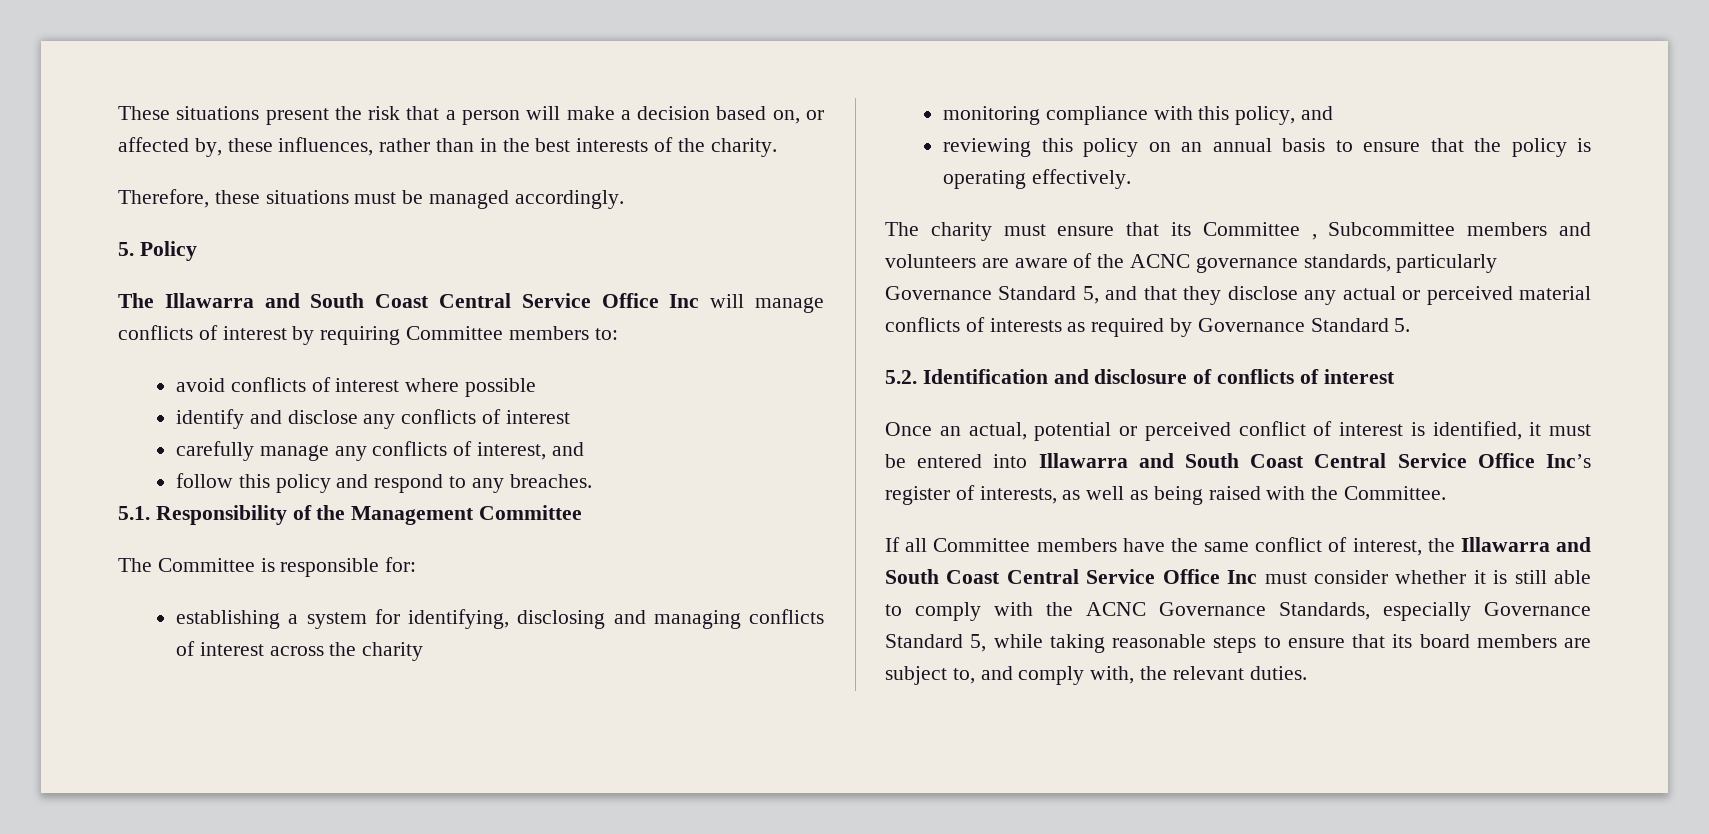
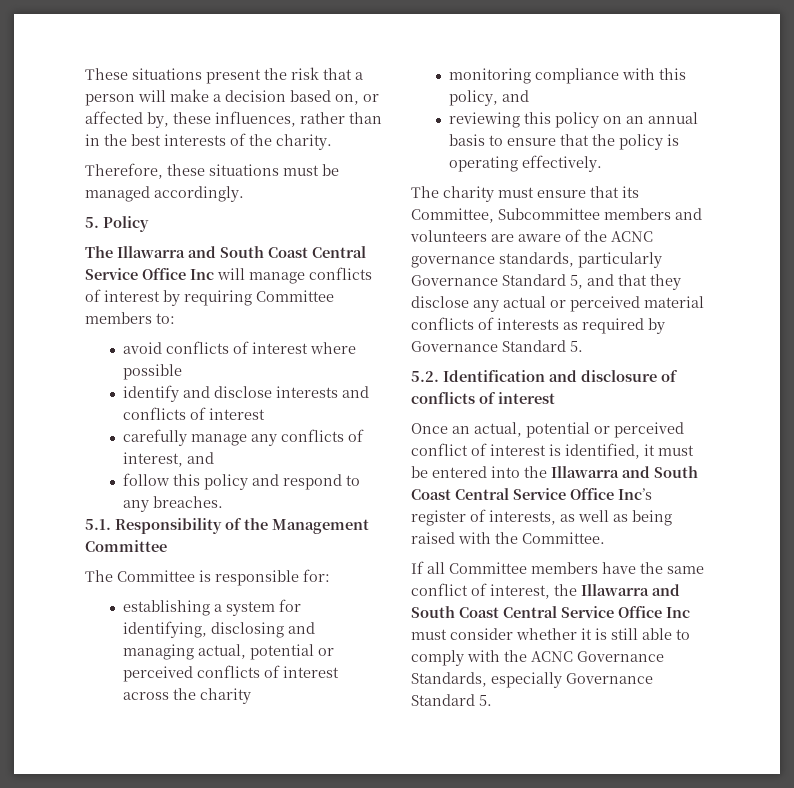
- identify and disclose any conflicts of interest
+ identify and disclose interests and conflicts of interest
- establishing a system for identifying, disclosing and managing conflicts of interest across the charity
+ establishing a system for identifying, disclosing and managing actual, potential or perceived conflicts of interest across the charity
- The charity must ensure that its Committee , Subcommittee members and volunteers are aware of the ACNC governance standards, particularly Governance Standard 5, and that they disclose any actual or perceived material conflicts of interests as required by Governance Standard 5.
+ The charity must ensure that its Committee, Subcommittee members and volunteers are aware of the ACNC governance standards, particularly Governance Standard 5, and that they disclose any actual or perceived material conflicts of interests as required by Governance Standard 5.
- Once an actual, potential or perceived conflict of interest is identified, it must be entered into Illawarra and South Coast Central Service Office Inc’s register of interests, as well as being raised with the Committee.
+ Once an actual, potential or perceived conflict of interest is identified, it must be entered into the Illawarra and South Coast Central Service Office Inc’s register of interests, as well as being raised with the Committee.
- If all Committee members have the same conflict of interest, the Illawarra and South Coast Central Service Office Inc must consider whether it is still able to comply with the ACNC Governance Standards, especially Governance Standard 5, while taking reasonable steps to ensure that its board members are subject to, and comply with, the relevant duties.
+ If all Committee members have the same conflict of interest, the Illawarra and South Coast Central Service Office Inc must consider whether it is still able to comply with the ACNC Governance Standards, especially Governance Standard 5.

